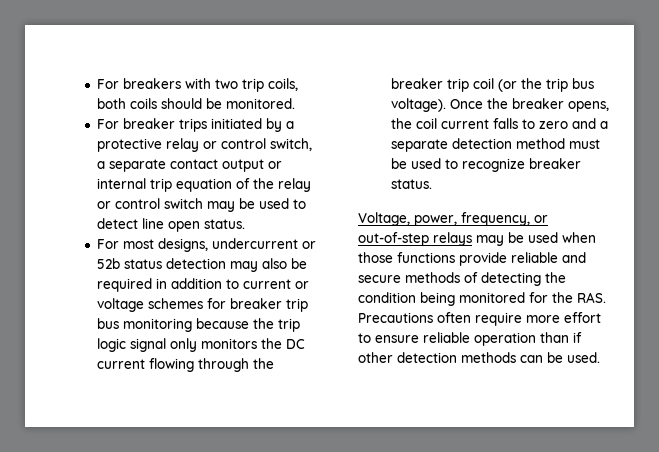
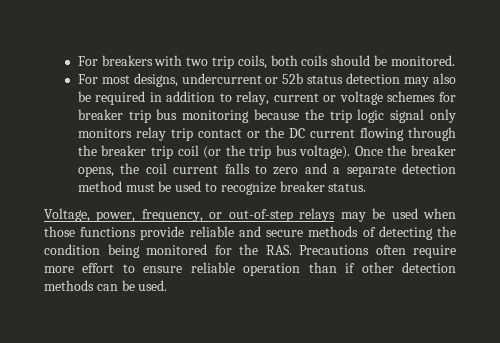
- For breaker trips initiated by a protective relay or control switch, a separate contact output or internal trip equation of the relay or control switch may be used to detect line open status.
- For most designs, undercurrent or 52b status detection may also be required in addition to current or voltage schemes for breaker trip bus monitoring because the trip logic signal only monitors the DC current flowing through the breaker trip coil (or the trip bus voltage).
+ For most designs, undercurrent or 52b status detection may also be required in addition to relay, current or voltage schemes for breaker trip bus monitoring because the trip logic signal only monitors relay trip contact or the DC current flowing through the breaker trip coil (or the trip bus voltage).

